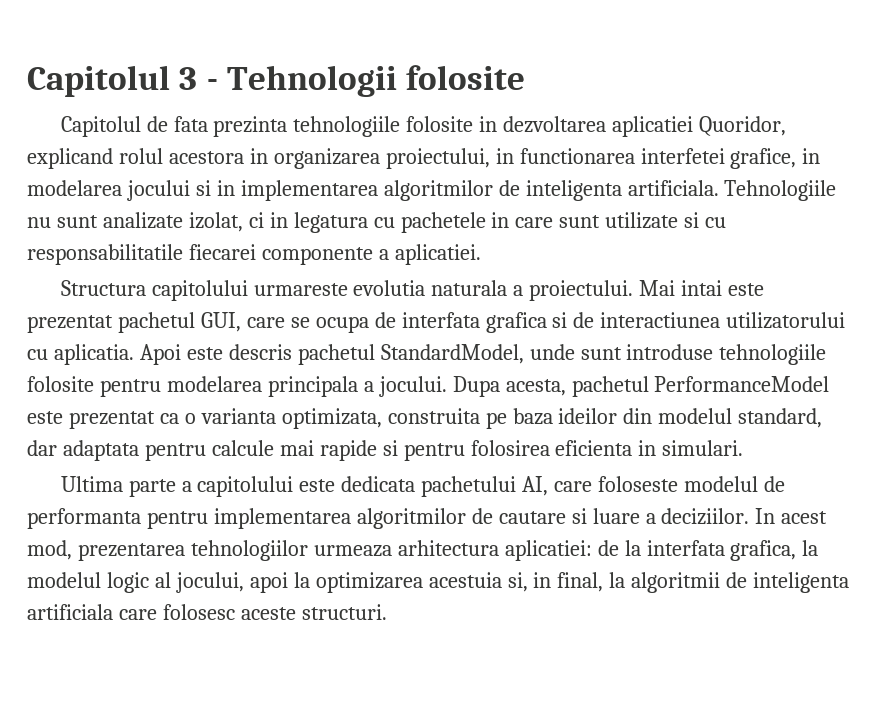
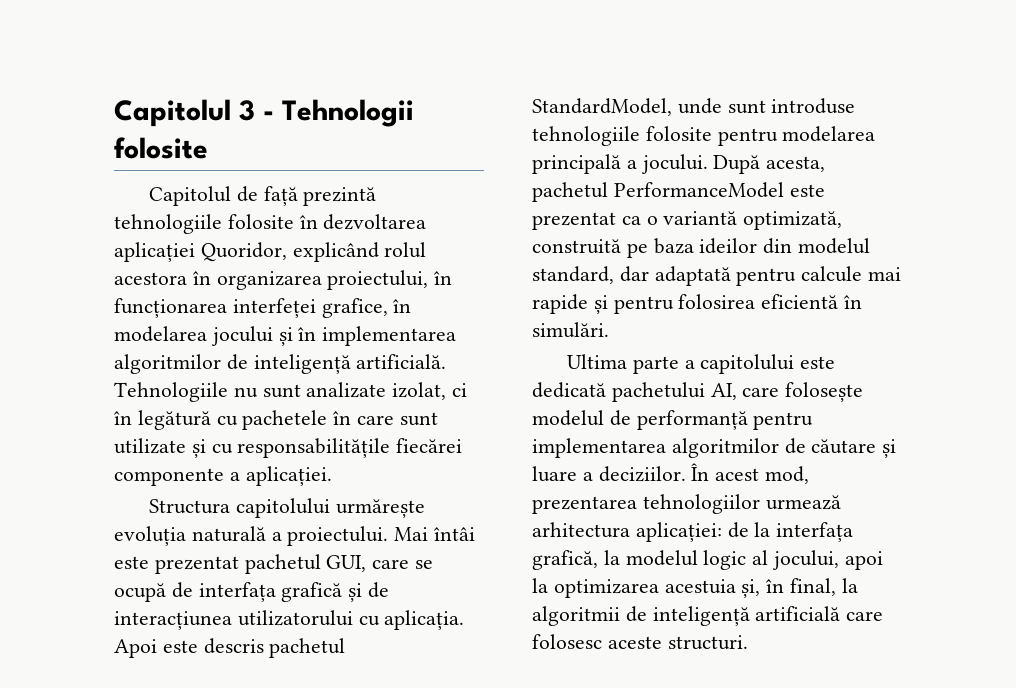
- Capitolul de fata prezinta tehnologiile folosite in dezvoltarea aplicatiei Quoridor, explicand rolul acestora in organizarea proiectului, in functionarea interfetei grafice, in modelarea jocului si in implementarea algoritmilor de inteligenta artificiala.
+ Capitolul de față prezintă tehnologiile folosite în dezvoltarea aplicației Quoridor, explicând rolul acestora în organizarea proiectului, în funcționarea interfeței grafice, în modelarea jocului și în implementarea algoritmilor de inteligență artificială.
- Tehnologiile nu sunt analizate izolat, ci in legatura cu pachetele in care sunt utilizate si cu responsabilitatile fiecarei componente a aplicatiei.
+ Tehnologiile nu sunt analizate izolat, ci în legătură cu pachetele în care sunt utilizate și cu responsabilitățile fiecărei componente a aplicației.
- Structura capitolului urmareste evolutia naturala a proiectului.
+ Structura capitolului urmărește evoluția naturală a proiectului.
- Mai intai este prezentat pachetul GUI, care se ocupa de interfata grafica si de interactiunea utilizatorului cu aplicatia.
+ Mai întâi este prezentat pachetul GUI, care se ocupă de interfața grafică și de interacțiunea utilizatorului cu aplicația.
- Apoi este descris pachetul StandardModel, unde sunt introduse tehnologiile folosite pentru modelarea principala a jocului.
+ Apoi este descris pachetul StandardModel, unde sunt introduse tehnologiile folosite pentru modelarea principală a jocului.
- Dupa acesta, pachetul PerformanceModel este prezentat ca o varianta optimizata, construita pe baza ideilor din modelul standard, dar adaptata pentru calcule mai rapide si pentru folosirea eficienta in simulari.
+ După acesta, pachetul PerformanceModel este prezentat ca o variantă optimizată, construită pe baza ideilor din modelul standard, dar adaptată pentru calcule mai rapide și pentru folosirea eficientă în simulări.
- Ultima parte a capitolului este dedicata pachetului AI, care foloseste modelul de performanta pentru implementarea algoritmilor de cautare si luare a deciziilor.
+ Ultima parte a capitolului este dedicată pachetului AI, care folosește modelul de performanță pentru implementarea algoritmilor de căutare și luare a deciziilor.
- In acest mod, prezentarea tehnologiilor urmeaza arhitectura aplicatiei: de la interfata grafica, la modelul logic al jocului, apoi la optimizarea acestuia si, in final, la algoritmii de inteligenta artificiala care folosesc aceste structuri.
+ În acest mod, prezentarea tehnologiilor urmează arhitectura aplicației: de la interfața grafică, la modelul logic al jocului, apoi la optimizarea acestuia și, în final, la algoritmii de inteligență artificială care folosesc aceste structuri.

